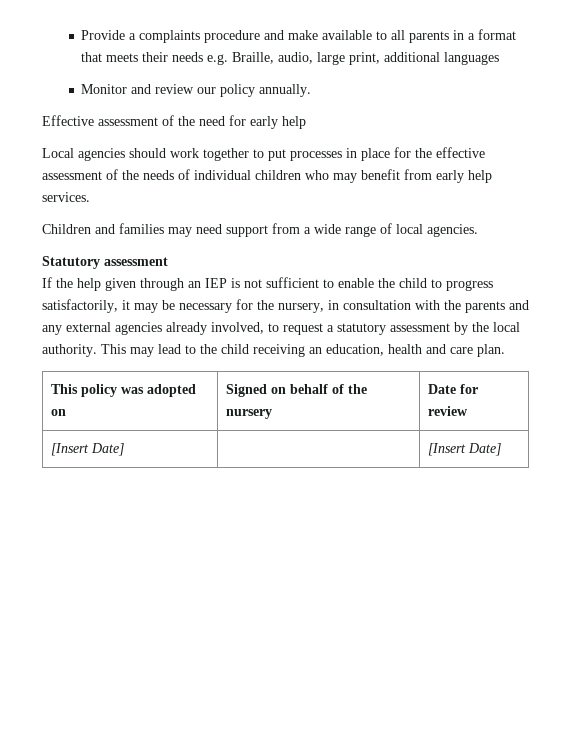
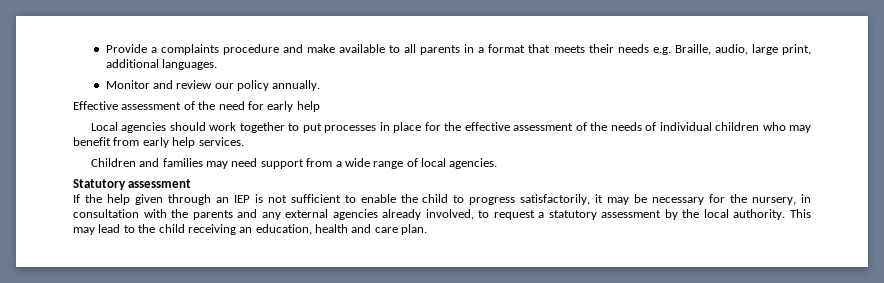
- Provide a complaints procedure and make available to all parents in a format that meets their needs e.g. Braille, audio, large print, additional languages
+ Provide a complaints procedure and make available to all parents in a format that meets their needs e.g. Braille, audio, large print, additional languages.
- This policy was adopted on | Signed on behalf of the nursery | Date for review
- [Insert Date] | | [Insert Date]

